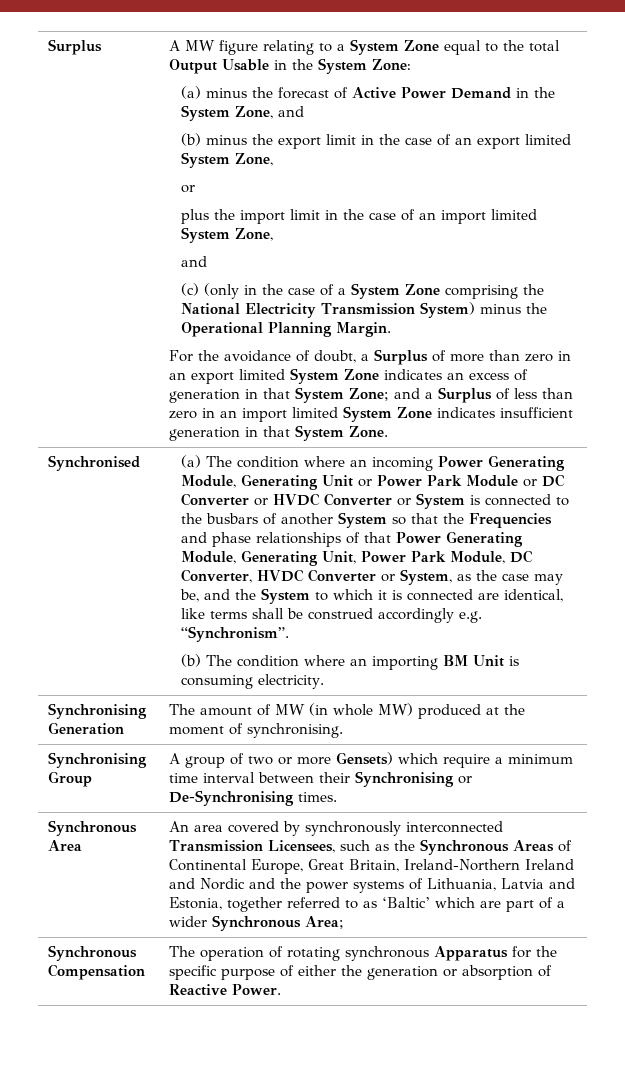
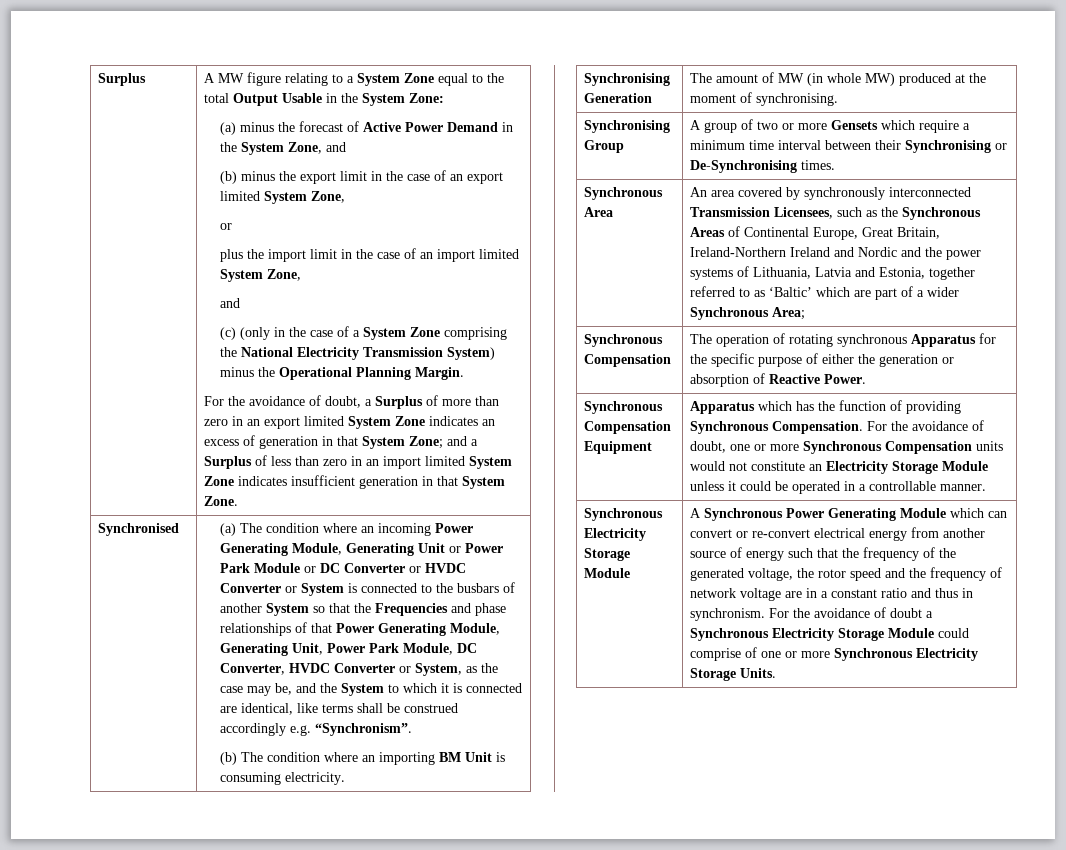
- Synchronising Group | A group of two or more Gensets) which require a minimum time interval between their Synchronising or De-Synchronising times.
+ Synchronising Group | A group of two or more Gensets which require a minimum time interval between their Synchronising or De-Synchronising times.
+ Synchronous Compensation Equipment | Apparatus which has the function of providing Synchronous Compensation. For the avoidance of doubt, one or more Synchronous Compensation units would not constitute an Electricity Storage Module unless it could be operated in a controllable manner.
+ Synchronous Electricity Storage Module | A Synchronous Power Generating Module which can convert or re-convert electrical energy from another source of energy such that the frequency of the generated voltage, the rotor speed and the frequency of network voltage are in a constant ratio and thus in synchronism. For the avoidance of doubt a Synchronous Electricity Storage Module could comprise of one or more Synchronous Electricity Storage Units.

